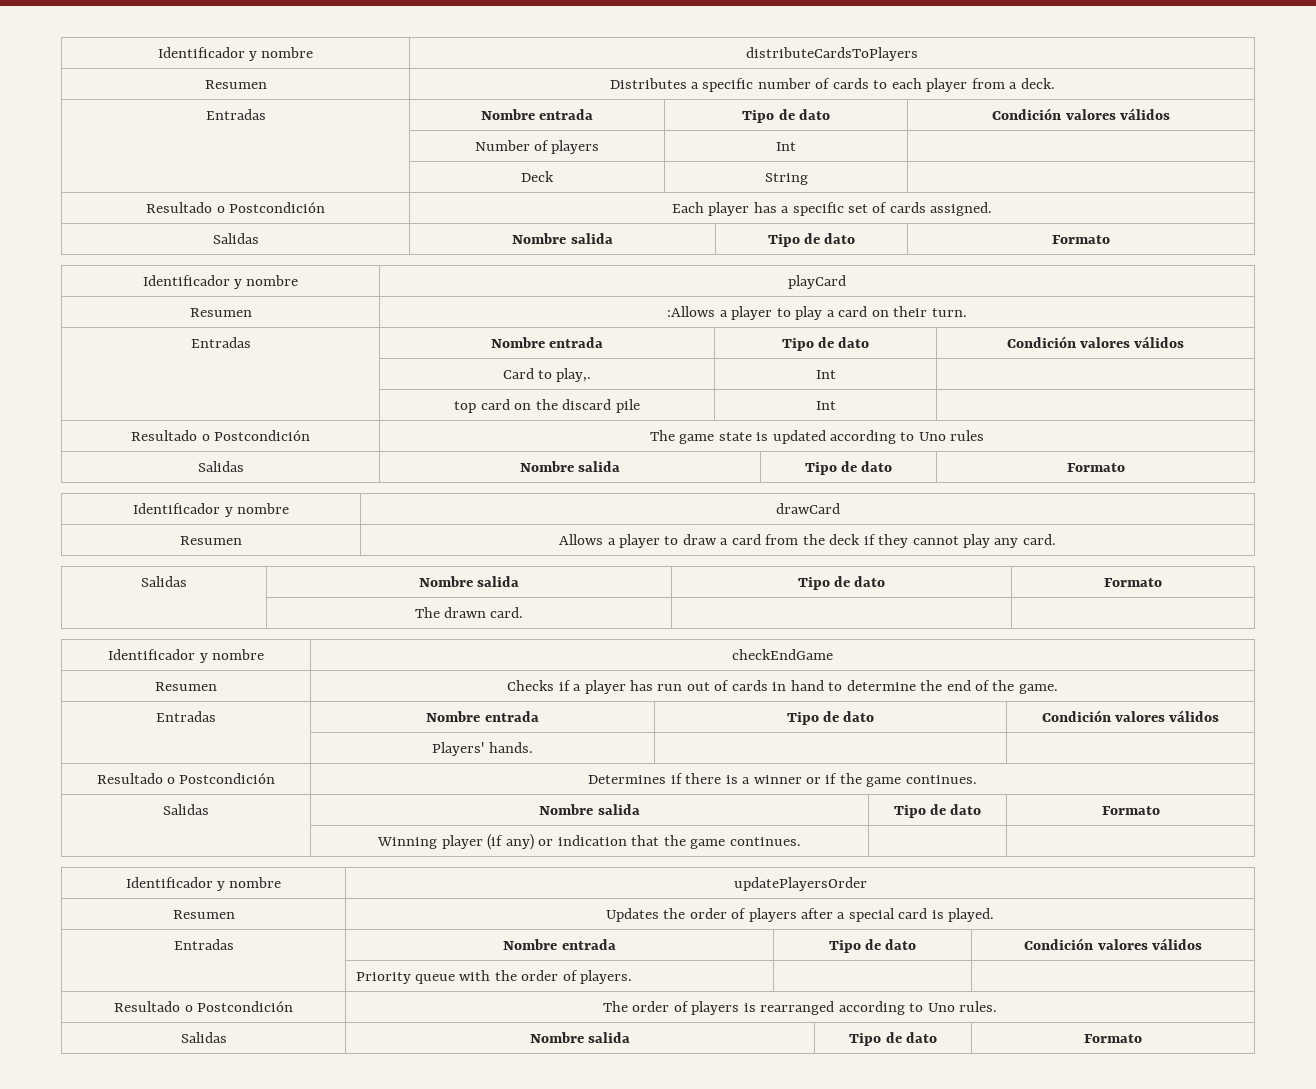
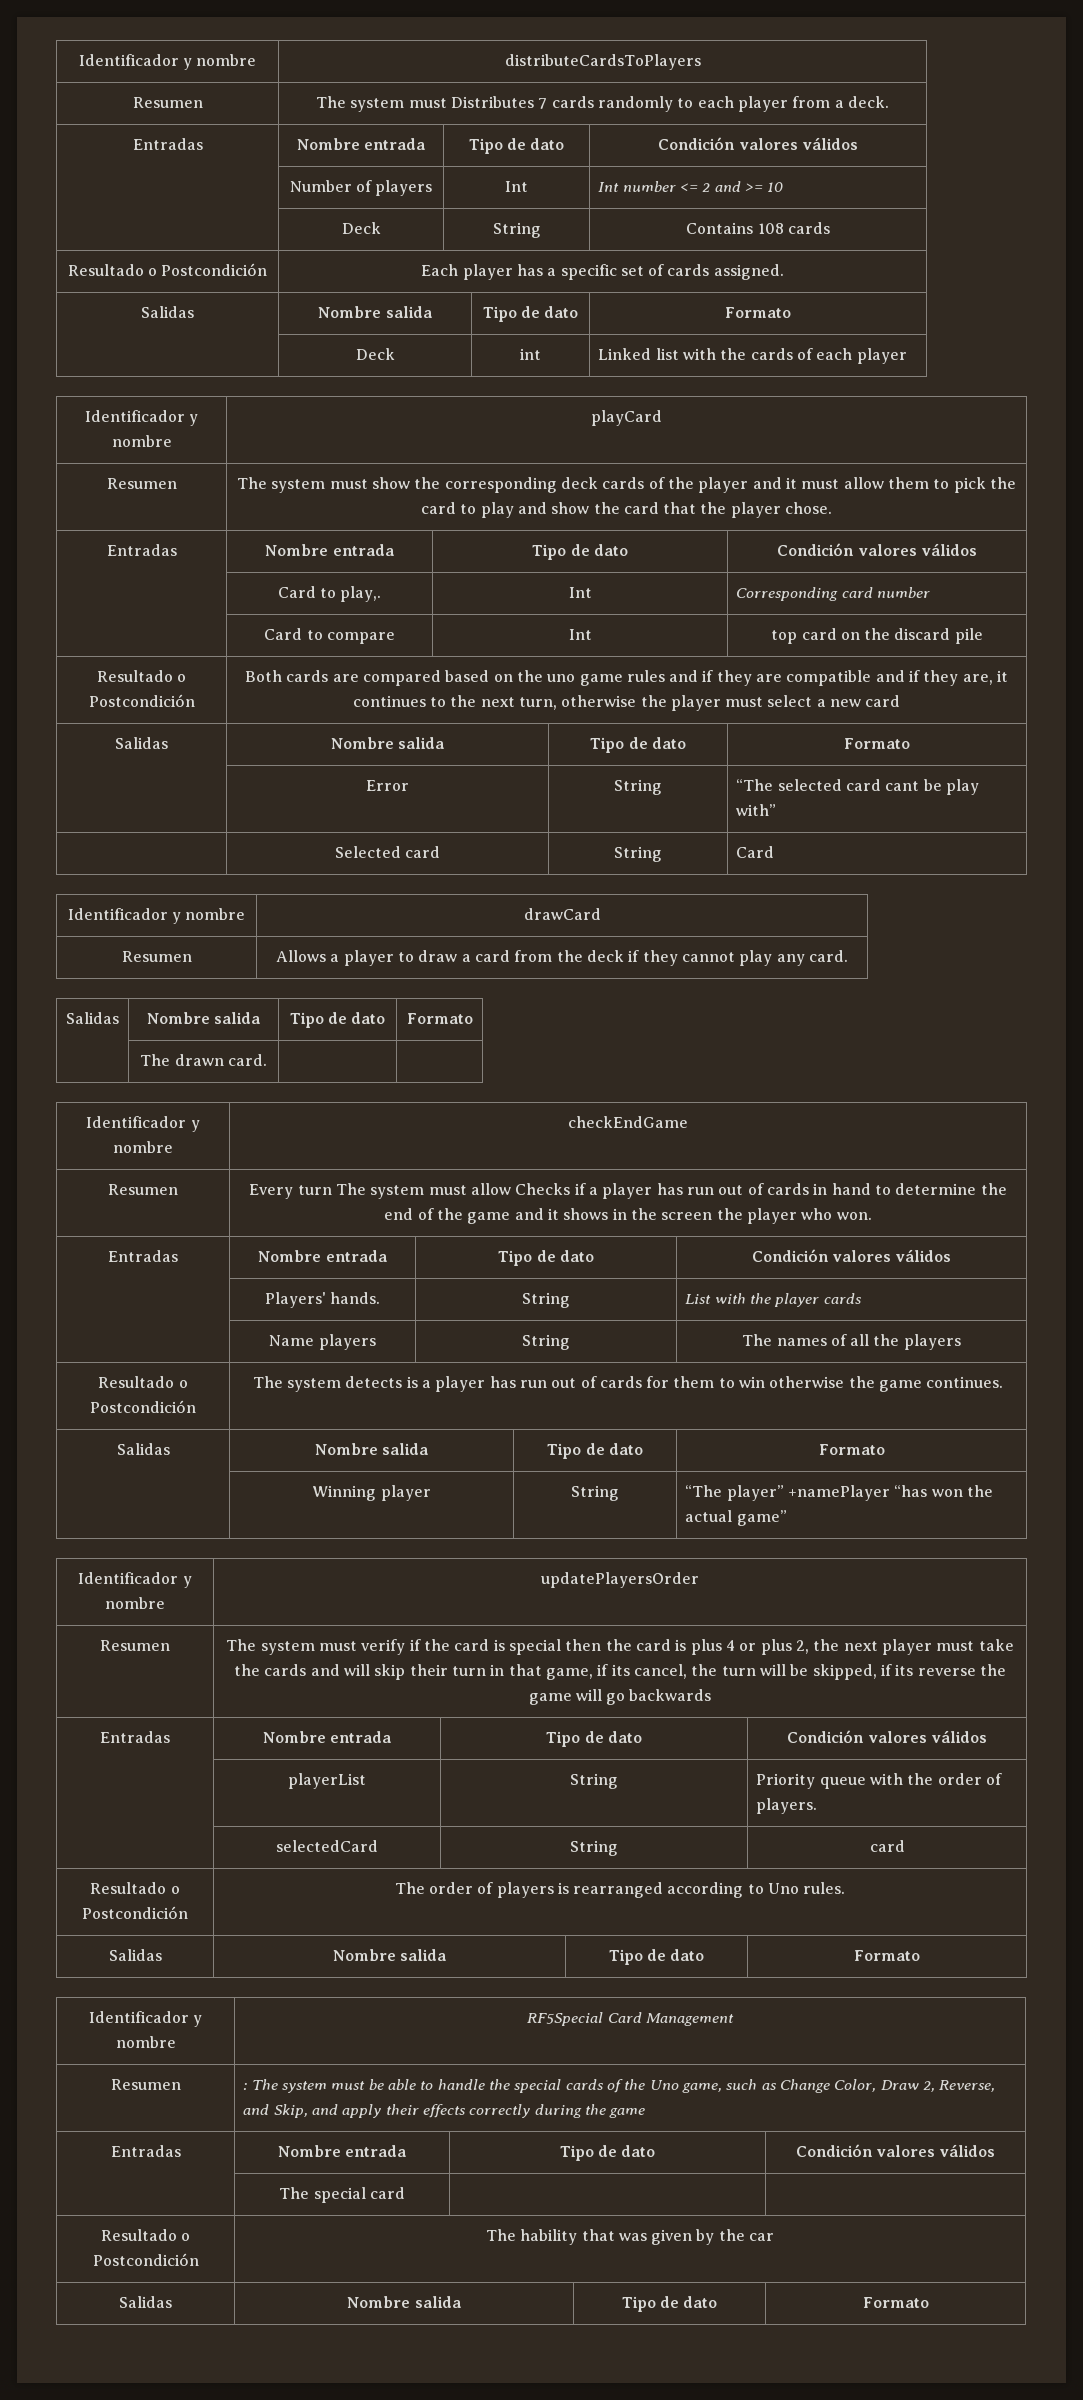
- Resumen | Distributes a specific number of cards to each player from a deck.
+ Resumen | The system must Distributes 7 cards randomly to each player from a deck.
- | Number of players | Int |
+ | Number of players | Int | Int number <= 2 and >= 10
- | Deck | String |
+ | Deck | String | Contains 108 cards
+ | Deck | int | Linked list with the cards of each player
- Resumen | :Allows a player to play a card on their turn.
+ Resumen | The system must show the corresponding deck cards of the player and it must allow them to pick the card to play and show the card that the player chose.
- | Card to play,. | Int |
- | top card on the discard pile | Int |
- Resultado o Postcondición | The game state is updated according to Uno rules
+ | Card to play,. | Int | Corresponding card number
+ | Card to compare | Int | top card on the discard pile
+ Resultado o Postcondición | Both cards are compared based on the uno game rules and if they are compatible and if they are, it continues to the next turn, otherwise the player must select a new card
  Salidas | Nombre salida | Tipo de dato | Formato
+ | Error | String | “The selected card cant be play with”
+ | Selected card | String | Card
- Resumen | Checks if a player has run out of cards in hand to determine the end of the game.
+ Resumen | Every turn The system must allow Checks if a player has run out of cards in hand to determine the end of the game and it shows in the screen the player who won.
- | Players' hands. | |
- Resultado o Postcondición | Determines if there is a winner or if the game continues.
+ | Players' hands. | String | List with the player cards
+ | Name players | String | The names of all the players
+ Resultado o Postcondición | The system detects is a player has run out of cards for them to win otherwise the game continues.
- | Winning player (if any) or indication that the game continues. | |
+ | Winning player | String | “The player” +namePlayer “has won the actual game”
- Updates the order of players after a special card is played.
+ The system must verify if the card is special then the card is plus 4 or plus 2, the next player must take the cards and will skip their turn in that game, if its cancel, the turn will be skipped, if its reverse the game will go backwards
  Entradas | Nombre entrada | Tipo de dato | Condición valores válidos
- | Priority queue with the order of players. | |
+ | playerList | String | Priority queue with the order of players.
+ | selectedCard | String | card
+ Identificador y nombre | RF5Special Card Management
+ Resumen | : The system must be able to handle the special cards of the Uno game, such as Change Color, Draw 2, Reverse, and Skip, and apply their effects correctly during the game
+ Entradas | Nombre entrada | Tipo de dato | Condición valores válidos
+ | The special card | |
+ Resultado o Postcondición | The hability that was given by the car
+ Salidas | Nombre salida | Tipo de dato | Formato

